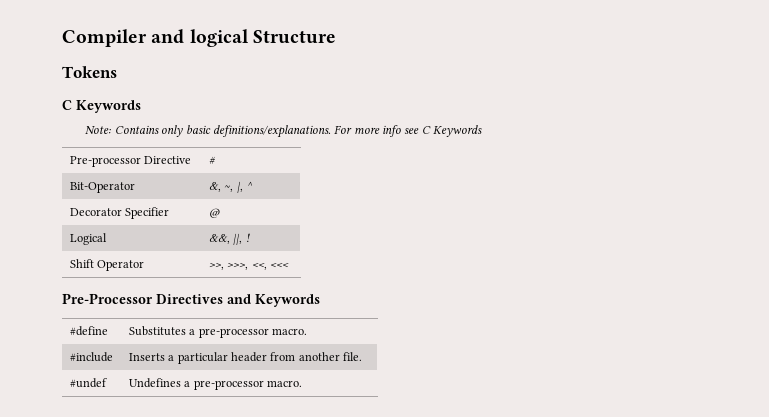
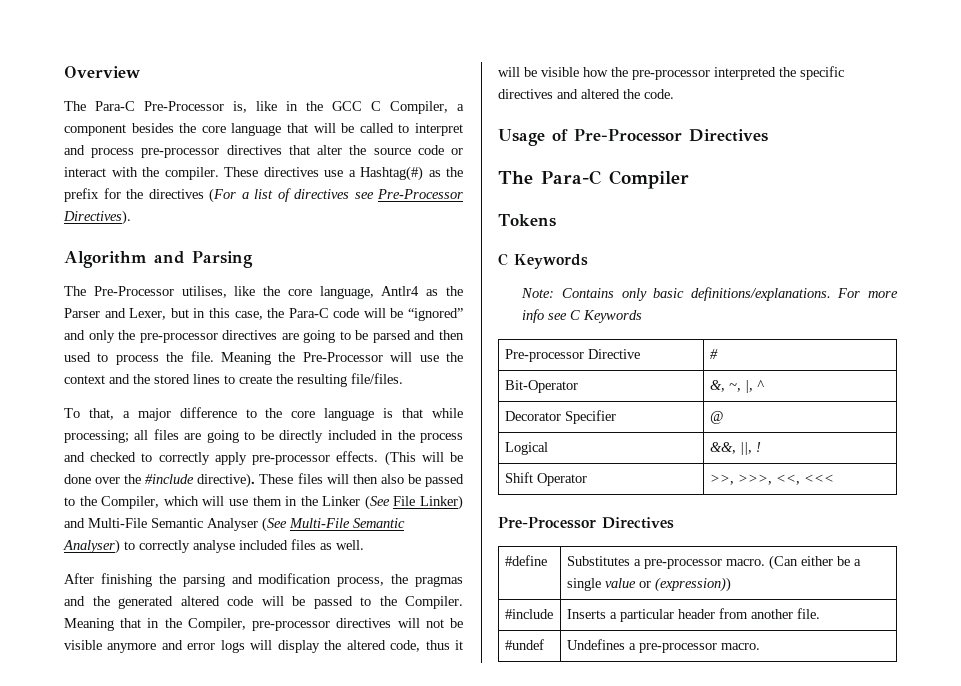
- Compiler and logical Structure
+ Overview
+ The Para-C Pre-Processor is, like in the GCC C Compiler, a component besides the core language that will be called to interpret and process pre-processor directives that alter the source code or interact with the compiler. These directives use a Hashtag(#) as the prefix for the directives (For a list of directives see Pre-Processor Directives).
+ Algorithm and Parsing
+ The Pre-Processor utilises, like the core language, Antlr4 as the Parser and Lexer, but in this case, the Para-C code will be “ignored” and only the pre-processor directives are going to be parsed and then used to process the file. Meaning the Pre-Processor will use the context and the stored lines to create the resulting file/files.
+ To that, a major difference to the core language is that while processing; all files are going to be directly included in the process and checked to correctly apply pre-processor effects. (This will be done over the #include directive). These files will then also be passed to the Compiler, which will use them in the Linker (See File Linker) and Multi-File Semantic Analyser (See Multi-File Semantic Analyser) to correctly analyse included files as well.
+ After finishing the parsing and modification process, the pragmas and the generated altered code will be passed to the Compiler. Meaning that in the Compiler, pre-processor directives will not be visible anymore and error logs will display the altered code, thus it will be visible how the pre-processor interpreted the specific directives and altered the code.
+ Usage of Pre-Processor Directives
+ The Para-C Compiler
  Shift Operator | >>, >>>, <<, <<<
- Pre-Processor Directives and Keywords
+ Pre-Processor Directives
- #define | Substitutes a pre-processor macro.
+ #define | Substitutes a pre-processor macro. (Can either be a single value or (expression))

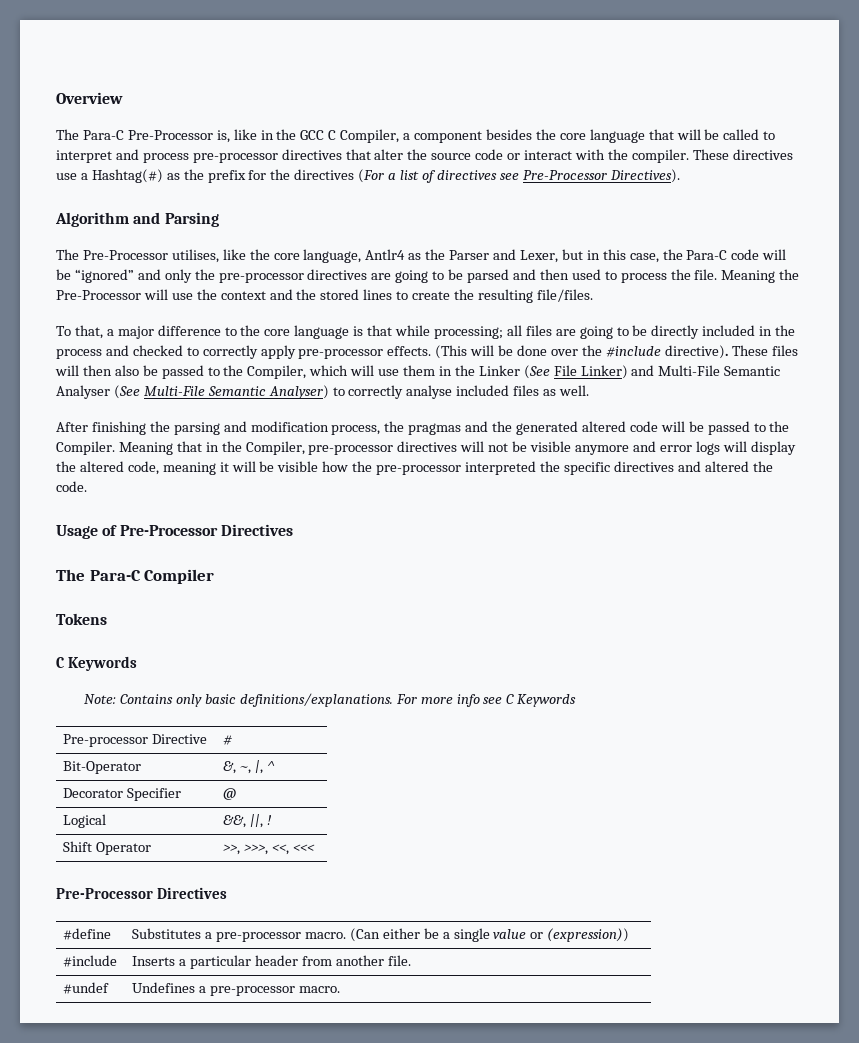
- Meaning that in the Compiler, pre-processor directives will not be visible anymore and error logs will display the altered code, thus it will be visible how the pre-processor interpreted the specific directives and altered the code.
+ Meaning that in the Compiler, pre-processor directives will not be visible anymore and error logs will display the altered code, meaning it will be visible how the pre-processor interpreted the specific directives and altered the code.

